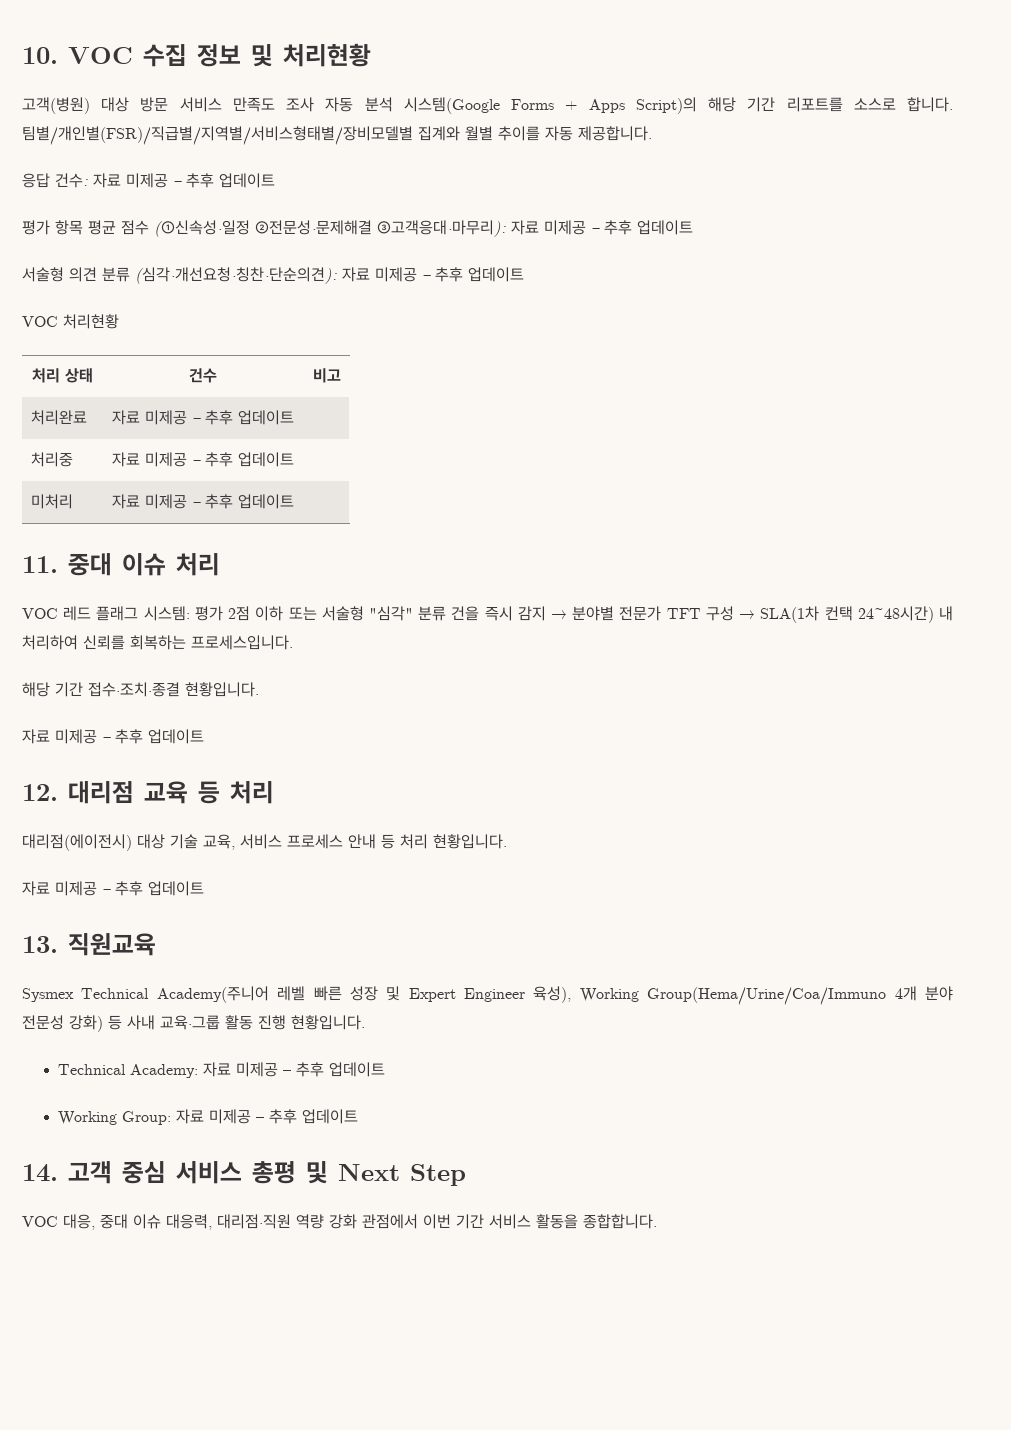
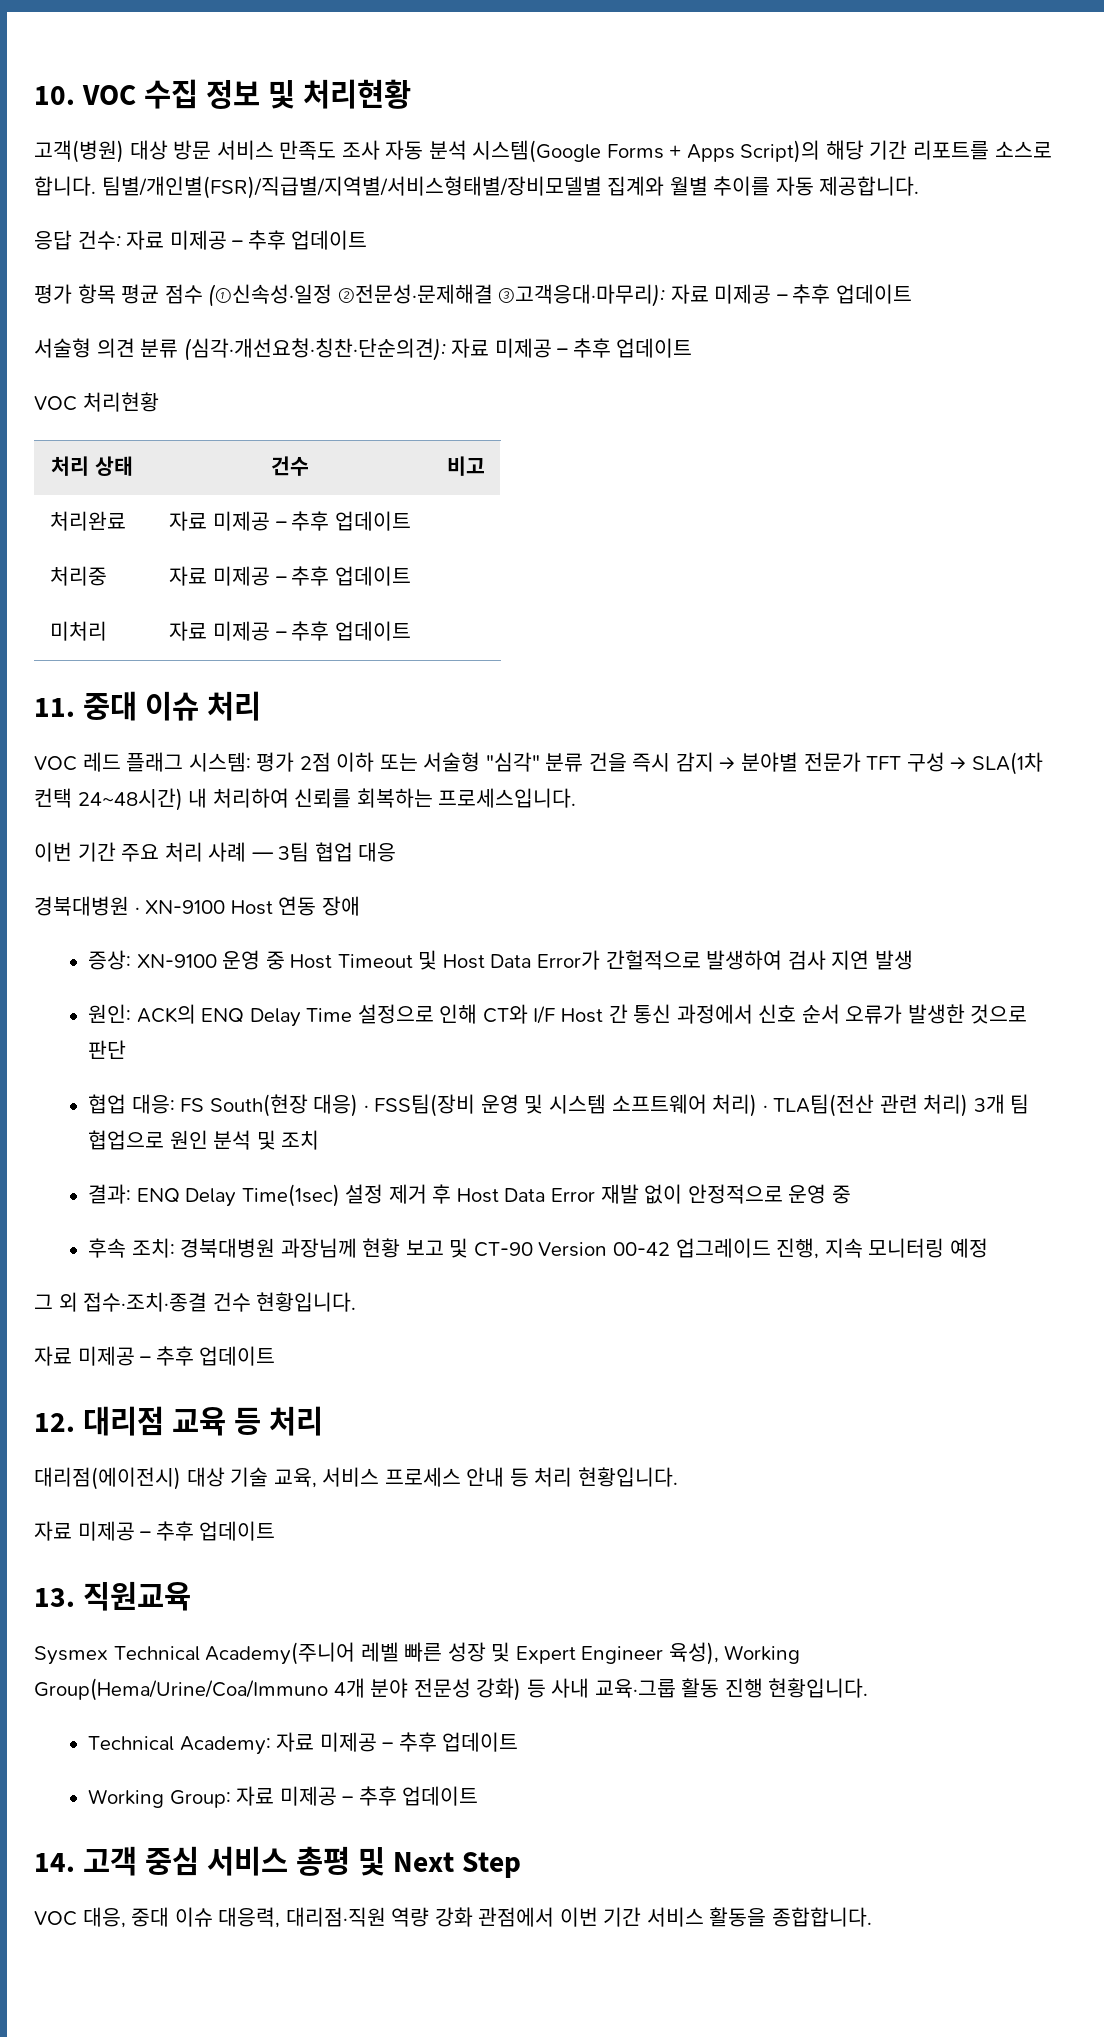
- 해당 기간 접수·조치·종결 현황입니다.
+ 이번 기간 주요 처리 사례 — 3팀 협업 대응
+ 경북대병원 · XN-9100 Host 연동 장애
+ 증상: XN-9100 운영 중 Host Timeout 및 Host Data Error가 간헐적으로 발생하여 검사 지연 발생
+ 원인: ACK의 ENQ Delay Time 설정으로 인해 CT와 I/F Host 간 통신 과정에서 신호 순서 오류가 발생한 것으로 판단
+ 협업 대응: FS South(현장 대응) · FSS팀(장비 운영 및 시스템 소프트웨어 처리) · TLA팀(전산 관련 처리) 3개 팀 협업으로 원인 분석 및 조치
+ 결과: ENQ Delay Time(1sec) 설정 제거 후 Host Data Error 재발 없이 안정적으로 운영 중
+ 후속 조치: 경북대병원 과장님께 현황 보고 및 CT-90 Version 00-42 업그레이드 진행, 지속 모니터링 예정
+ 그 외 접수·조치·종결 건수 현황입니다.

